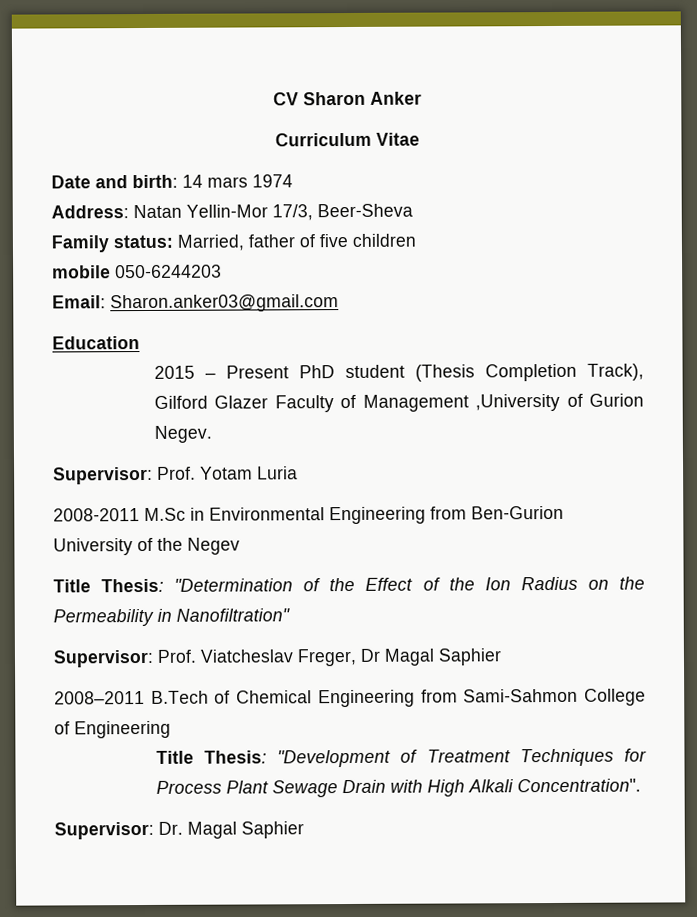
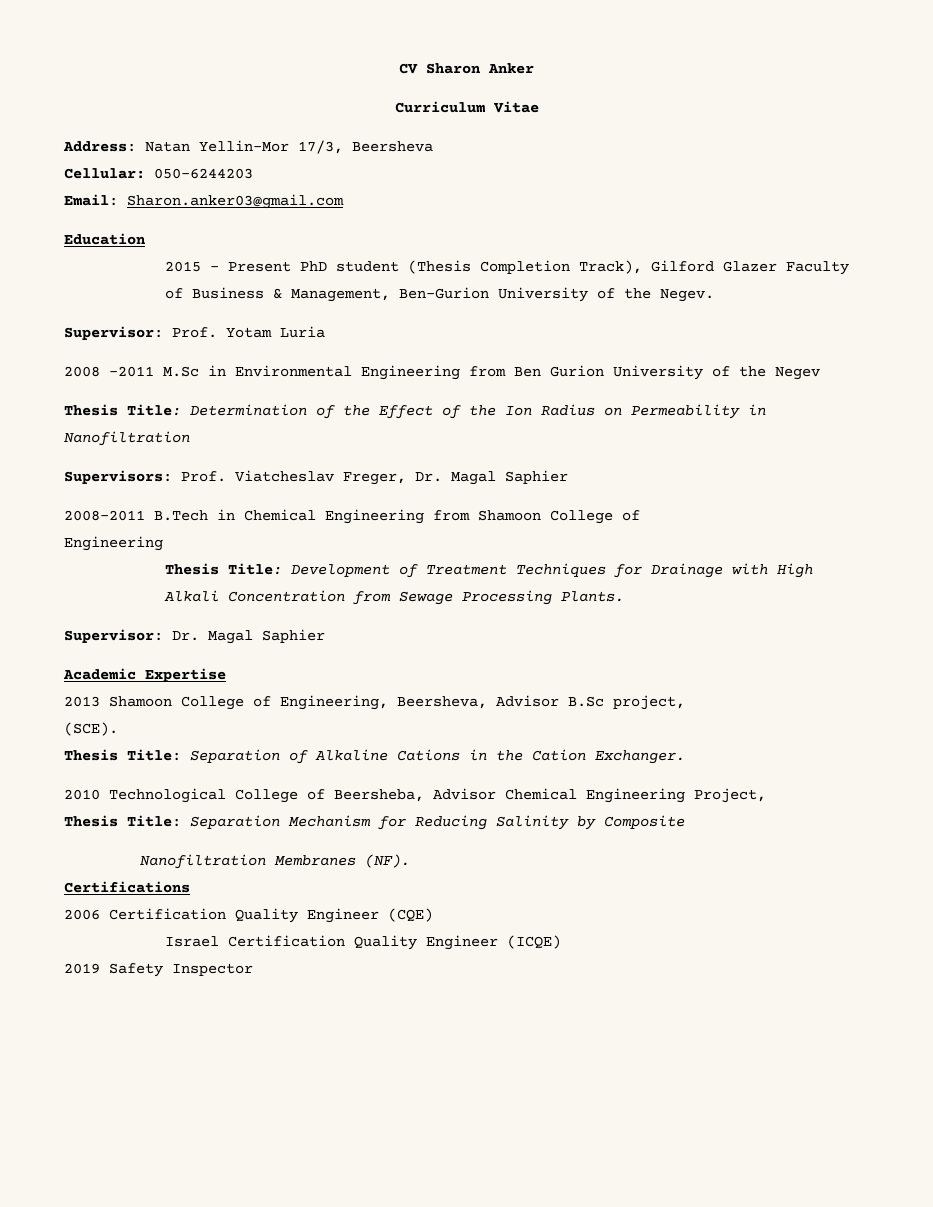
- Date and birth: 14 mars 1974
- Address: Natan Yellin-Mor 17/3, Beer-Sheva
- Family status: Married, father of five children
- mobile 050-6244203
+ Address: Natan Yellin-Mor 17/3, Beersheva
+ Cellular: 050-6244203
- 2015 – Present PhD student (Thesis Completion Track), Gilford Glazer Faculty of Management ,University of Gurion Negev.
+ 2015 – Present PhD student (Thesis Completion Track), Gilford Glazer Faculty of Business & Management, Ben-Gurion University of the Negev.
- 2008-2011 M.Sc in Environmental Engineering from Ben-Gurion University of the Negev
+ 2008 –2011 M.Sc in Environmental Engineering from Ben Gurion University of the Negev
- Title Thesis: "Determination of the Effect of the Ion Radius on the Permeability in Nanofiltration"
- Supervisor: Prof. Viatcheslav Freger, Dr Magal Saphier
+ Thesis Title: Determination of the Effect of the Ion Radius on Permeability in Nanofiltration
+ Supervisors: Prof. Viatcheslav Freger, Dr. Magal Saphier
- 2008–2011 B.Tech of Chemical Engineering from Sami-Sahmon College of Engineering
+ 2008–2011 B.Tech in Chemical Engineering from Shamoon College of
+ Engineering
- Title Thesis: "Development of Treatment Techniques for Process Plant Sewage Drain with High Alkali Concentration".
+ Thesis Title: Development of Treatment Techniques for Drainage with High Alkali Concentration from Sewage Processing Plants.
  Supervisor: Dr. Magal Saphier
+ Academic Expertise
+ 2013 Shamoon College of Engineering, Beersheva, Advisor B.Sc project,
+ (SCE).
+ Thesis Title: Separation of Alkaline Cations in the Cation Exchanger.
+ 2010 Technological College of Beersheba, Advisor Chemical Engineering Project,
+ Thesis Title: Separation Mechanism for Reducing Salinity by Composite
+ Nanofiltration Membranes (NF).
+ Certifications
+ 2006 Certification Quality Engineer (CQE)
+ Israel Certification Quality Engineer (ICQE)
+ 2019 Safety Inspector

